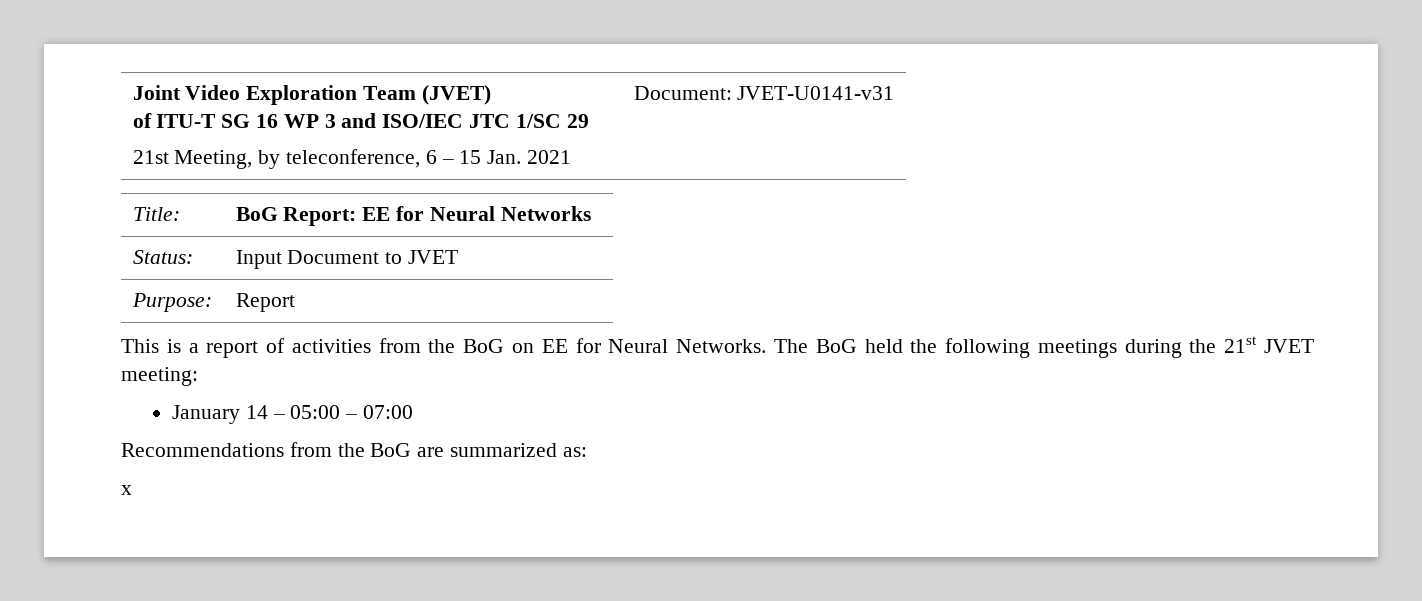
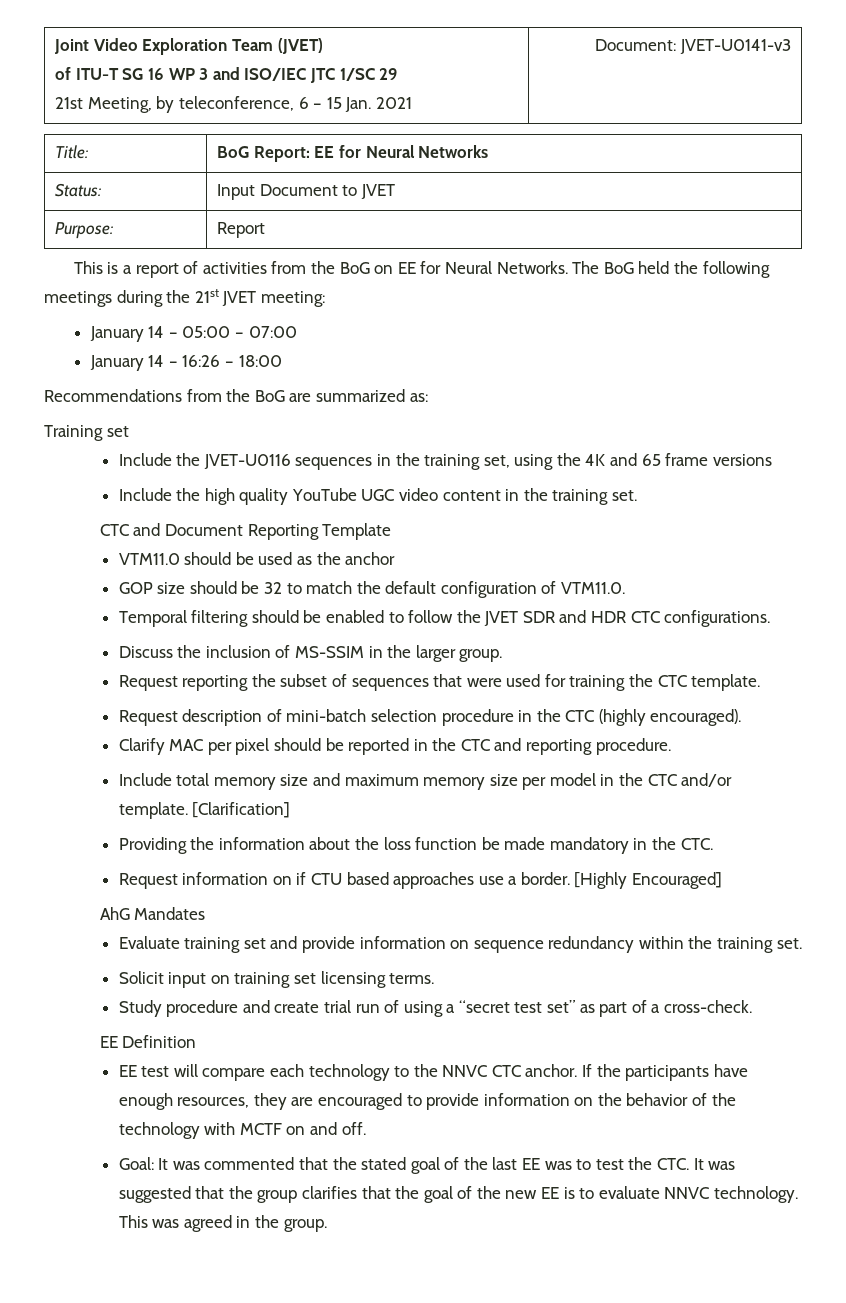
  Joint Video Exploration Team (JVET)
  of ITU-T SG 16 WP 3 and ISO/IEC JTC 1/SC 29
- 21st Meeting, by teleconference, 6 – 15 Jan. 2021 | Document: JVET-U0141-v31
+ 21st Meeting, by teleconference, 6 – 15 Jan. 2021 | Document: JVET-U0141-v3
+ January 14 – 16:26 – 18:00
- x
+ Training set
+ Include the JVET-U0116 sequences in the training set, using the 4K and 65 frame versions
+ Include the high quality YouTube UGC video content in the training set.
+ CTC and Document Reporting Template
+ VTM11.0 should be used as the anchor
+ GOP size should be 32 to match the default configuration of VTM11.0.
+ Temporal filtering should be enabled to follow the JVET SDR and HDR CTC configurations.
+ Discuss the inclusion of MS-SSIM in the larger group.
+ Request reporting the subset of sequences that were used for training the CTC template.
+ Request description of mini-batch selection procedure in the CTC (highly encouraged).
+ Clarify MAC per pixel should be reported in the CTC and reporting procedure.
+ Include total memory size and maximum memory size per model in the CTC and/or template. [Clarification]
+ Providing the information about the loss function be made mandatory in the CTC.
+ Request information on if CTU based approaches use a border. [Highly Encouraged]
+ AhG Mandates
+ Evaluate training set and provide information on sequence redundancy within the training set.
+ Solicit input on training set licensing terms.
+ Study procedure and create trial run of using a “secret test set” as part of a cross-check.
+ EE Definition
+ EE test will compare each technology to the NNVC CTC anchor. If the participants have enough resources, they are encouraged to provide information on the behavior of the technology with MCTF on and off.
+ Goal: It was commented that the stated goal of the last EE was to test the CTC. It was suggested that the group clarifies that the goal of the new EE is to evaluate NNVC technology. This was agreed in the group.

